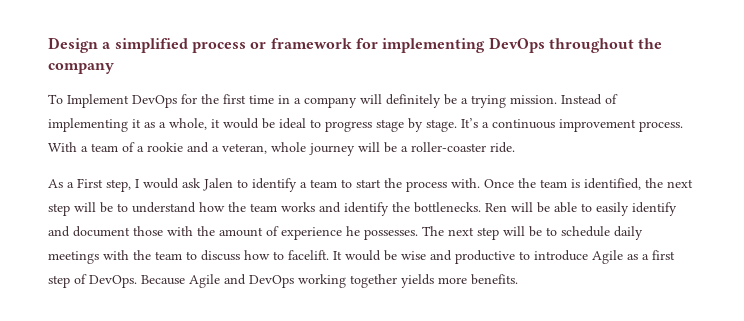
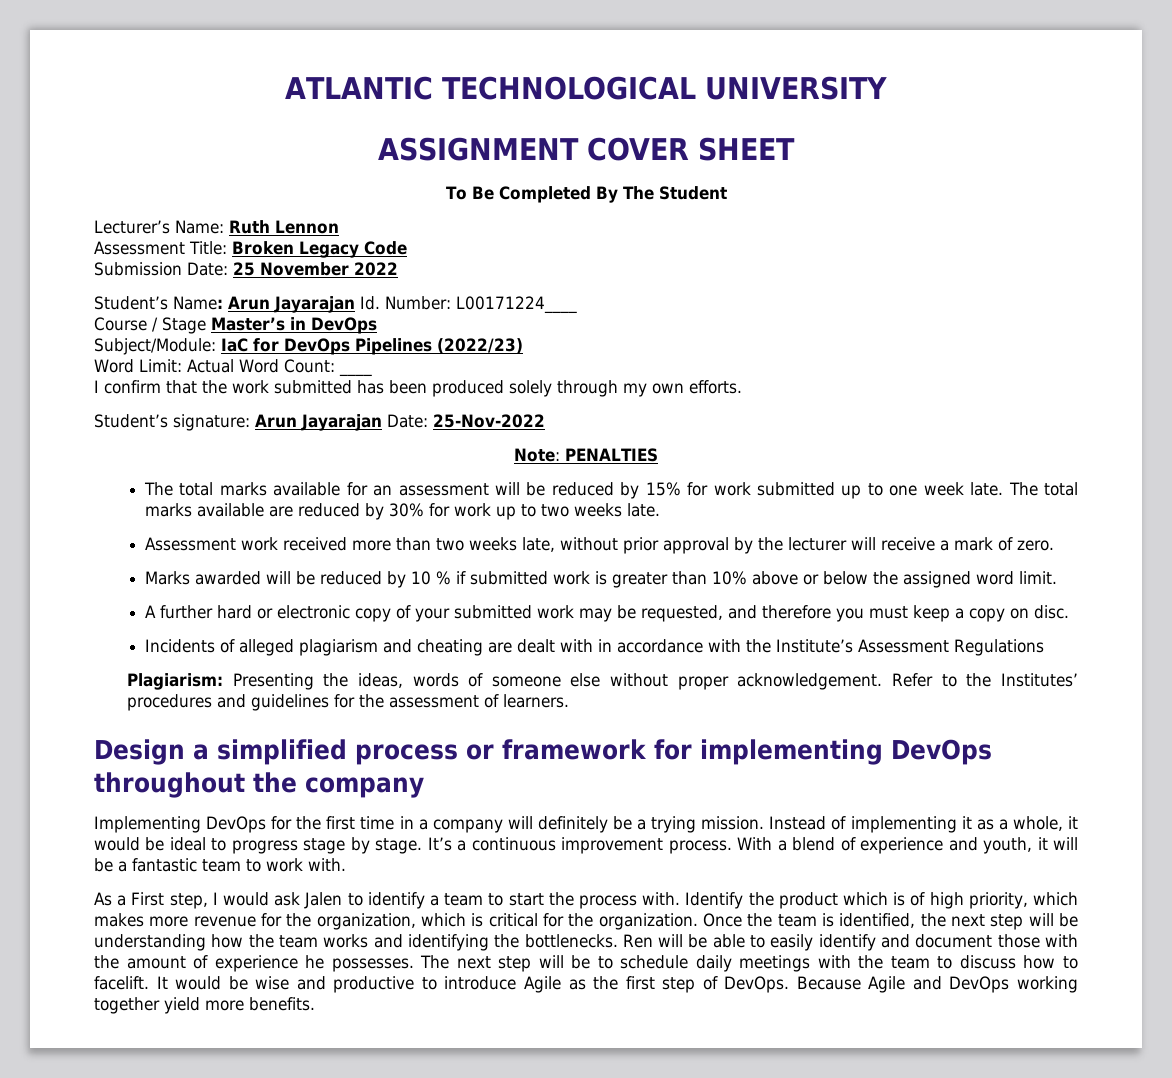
+ ATLANTIC TECHNOLOGICAL UNIVERSITY
+ ASSIGNMENT COVER SHEET
+ To Be Completed By The Student
+ Lecturer’s Name: Ruth Lennon
+ Assessment Title: Broken Legacy Code
+ Submission Date: 25 November 2022
+ Student’s Name: Arun Jayarajan Id. Number: L00171224____
+ Course / Stage Master’s in DevOps
+ Subject/Module: IaC for DevOps Pipelines (2022/23)
+ Word Limit: Actual Word Count: ____
+ I confirm that the work submitted has been produced solely through my own efforts.
+ Student’s signature: Arun Jayarajan Date: 25-Nov-2022
+ Note: PENALTIES
+ The total marks available for an assessment will be reduced by 15% for work submitted up to one week late. The total marks available are reduced by 30% for work up to two weeks late.
+ Assessment work received more than two weeks late, without prior approval by the lecturer will receive a mark of zero.
+ Marks awarded will be reduced by 10 % if submitted work is greater than 10% above or below the assigned word limit.
+ A further hard or electronic copy of your submitted work may be requested, and therefore you must keep a copy on disc.
+ Incidents of alleged plagiarism and cheating are dealt with in accordance with the Institute’s Assessment Regulations
+ Plagiarism: Presenting the ideas, words of someone else without proper acknowledgement. Refer to the Institutes’ procedures and guidelines for the assessment of learners.
- To Implement DevOps for the first time in a company will definitely be a trying mission.
+ Implementing DevOps for the first time in a company will definitely be a trying mission.
- With a team of a rookie and a veteran, whole journey will be a roller-coaster ride.
+ With a blend of experience and youth, it will be a fantastic team to work with.
+ Identify the product which is of high priority, which makes more revenue for the organization, which is critical for the organization.
- Once the team is identified, the next step will be to understand how the team works and identify the bottlenecks.
+ Once the team is identified, the next step will be understanding how the team works and identifying the bottlenecks.
- It would be wise and productive to introduce Agile as a first step of DevOps.
+ It would be wise and productive to introduce Agile as the first step of DevOps.
- Because Agile and DevOps working together yields more benefits.
+ Because Agile and DevOps working together yield more benefits.

